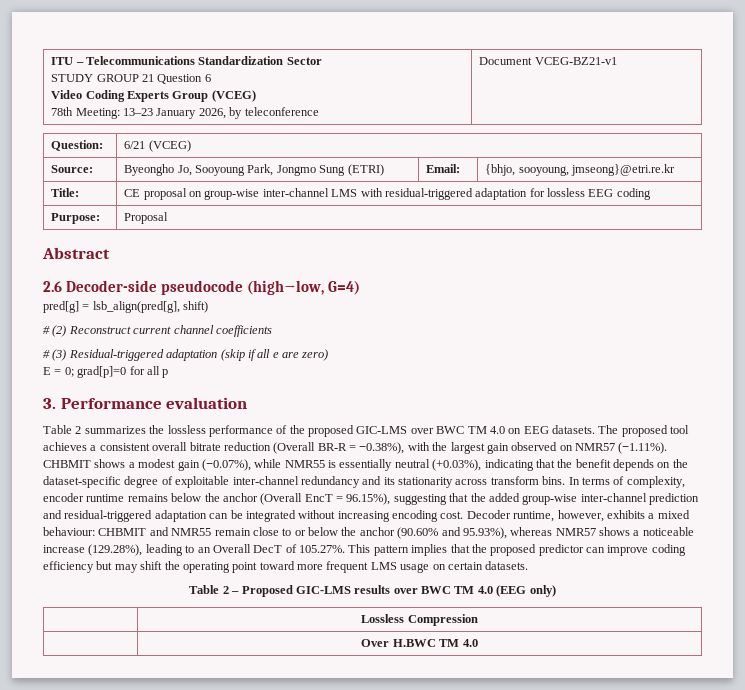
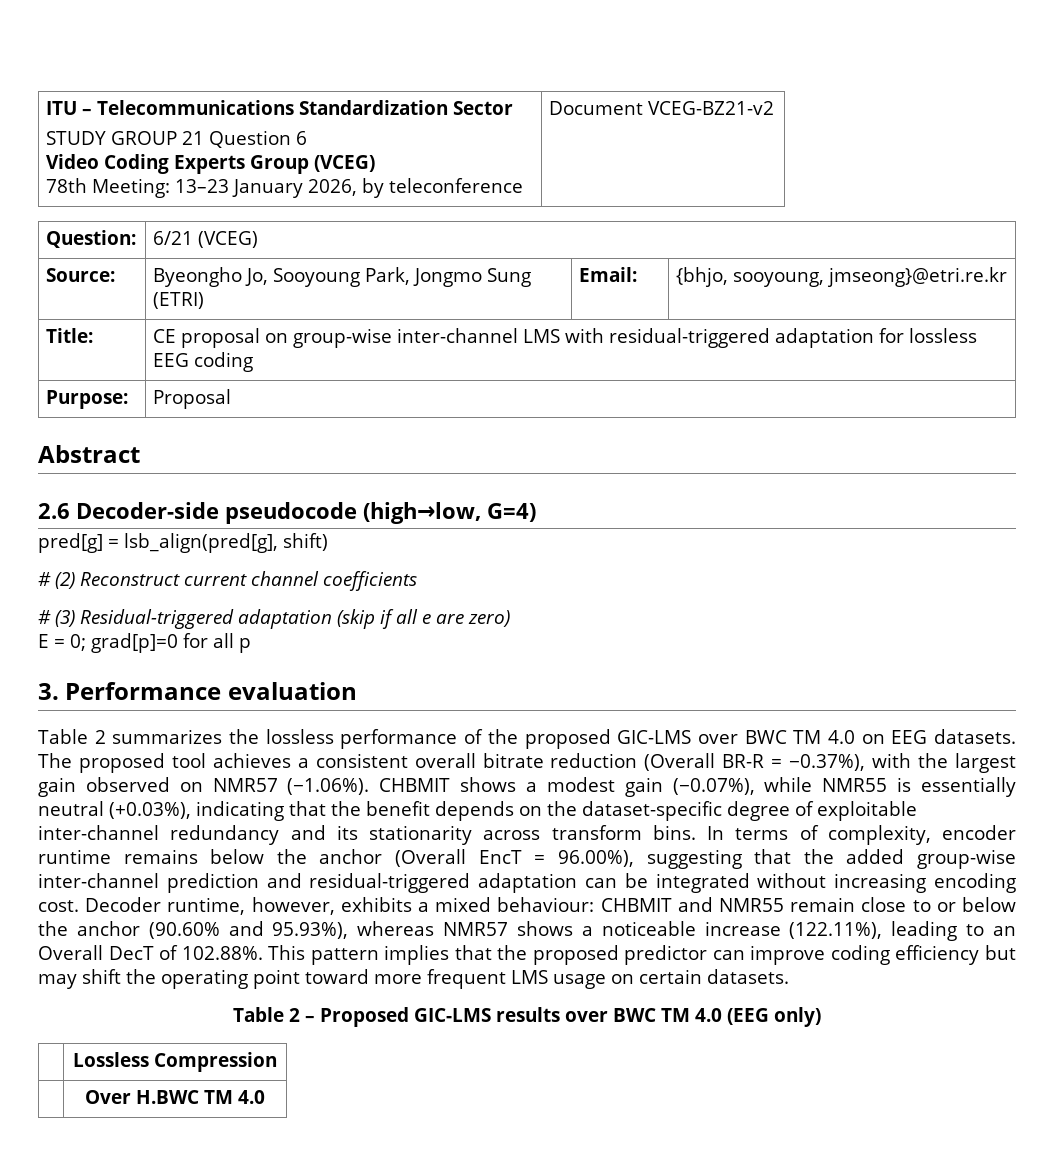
  ITU – Telecommunications Standardization Sector
  STUDY GROUP 21 Question 6
  Video Coding Experts Group (VCEG)
- 78th Meeting: 13–23 January 2026, by teleconference | Document VCEG-BZ21-v1
+ 78th Meeting: 13–23 January 2026, by teleconference | Document VCEG-BZ21-v2
- The proposed tool achieves a consistent overall bitrate reduction (Overall BR-R = −0.38%), with the largest gain observed on NMR57 (−1.11%). CHBMIT shows a modest gain (−0.07%), while NMR55 is essentially neutral (+0.03%), indicating that the benefit depends on the dataset-specific degree of exploitable inter-channel redundancy and its stationarity across transform bins.
+ The proposed tool achieves a consistent overall bitrate reduction (Overall BR-R = −0.37%), with the largest gain observed on NMR57 (−1.06%). CHBMIT shows a modest gain (−0.07%), while NMR55 is essentially neutral (+0.03%), indicating that the benefit depends on the dataset-specific degree of exploitable inter-channel redundancy and its stationarity across transform bins.
- In terms of complexity, encoder runtime remains below the anchor (Overall EncT = 96.15%), suggesting that the added group-wise inter-channel prediction and residual-triggered adaptation can be integrated without increasing encoding cost.
+ In terms of complexity, encoder runtime remains below the anchor (Overall EncT = 96.00%), suggesting that the added group-wise inter-channel prediction and residual-triggered adaptation can be integrated without increasing encoding cost.
- Decoder runtime, however, exhibits a mixed behaviour: CHBMIT and NMR55 remain close to or below the anchor (90.60% and 95.93%), whereas NMR57 shows a noticeable increase (129.28%), leading to an Overall DecT of 105.27%. This pattern implies that the proposed predictor can improve coding efficiency but may shift the operating point toward more frequent LMS usage on certain datasets.
+ Decoder runtime, however, exhibits a mixed behaviour: CHBMIT and NMR55 remain close to or below the anchor (90.60% and 95.93%), whereas NMR57 shows a noticeable increase (122.11%), leading to an Overall DecT of 102.88%. This pattern implies that the proposed predictor can improve coding efficiency but may shift the operating point toward more frequent LMS usage on certain datasets.

